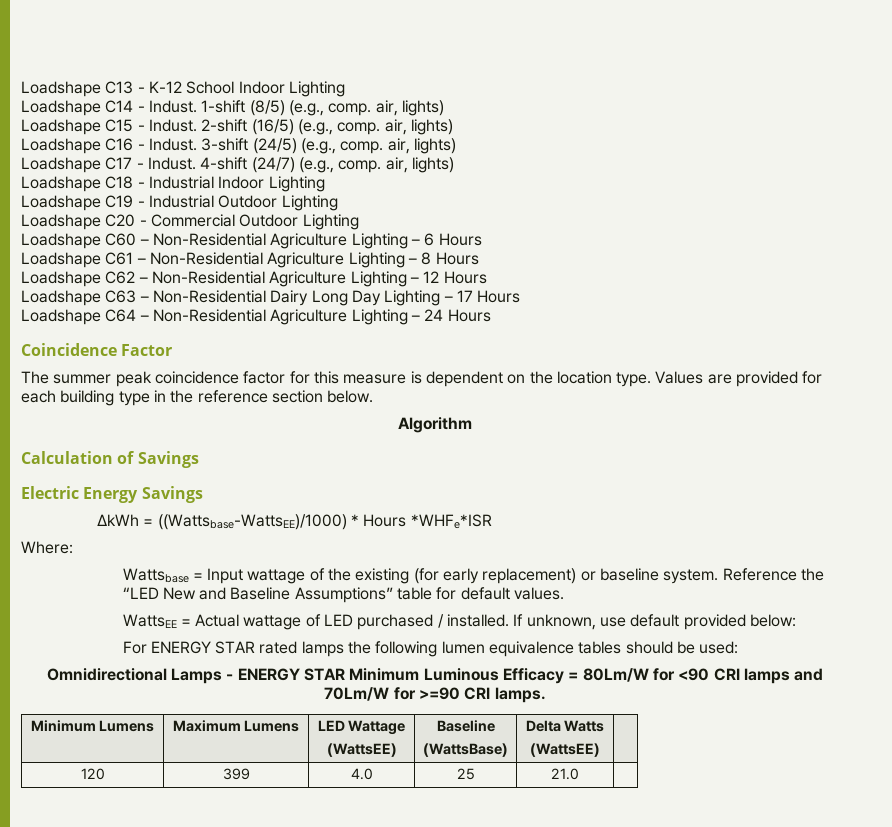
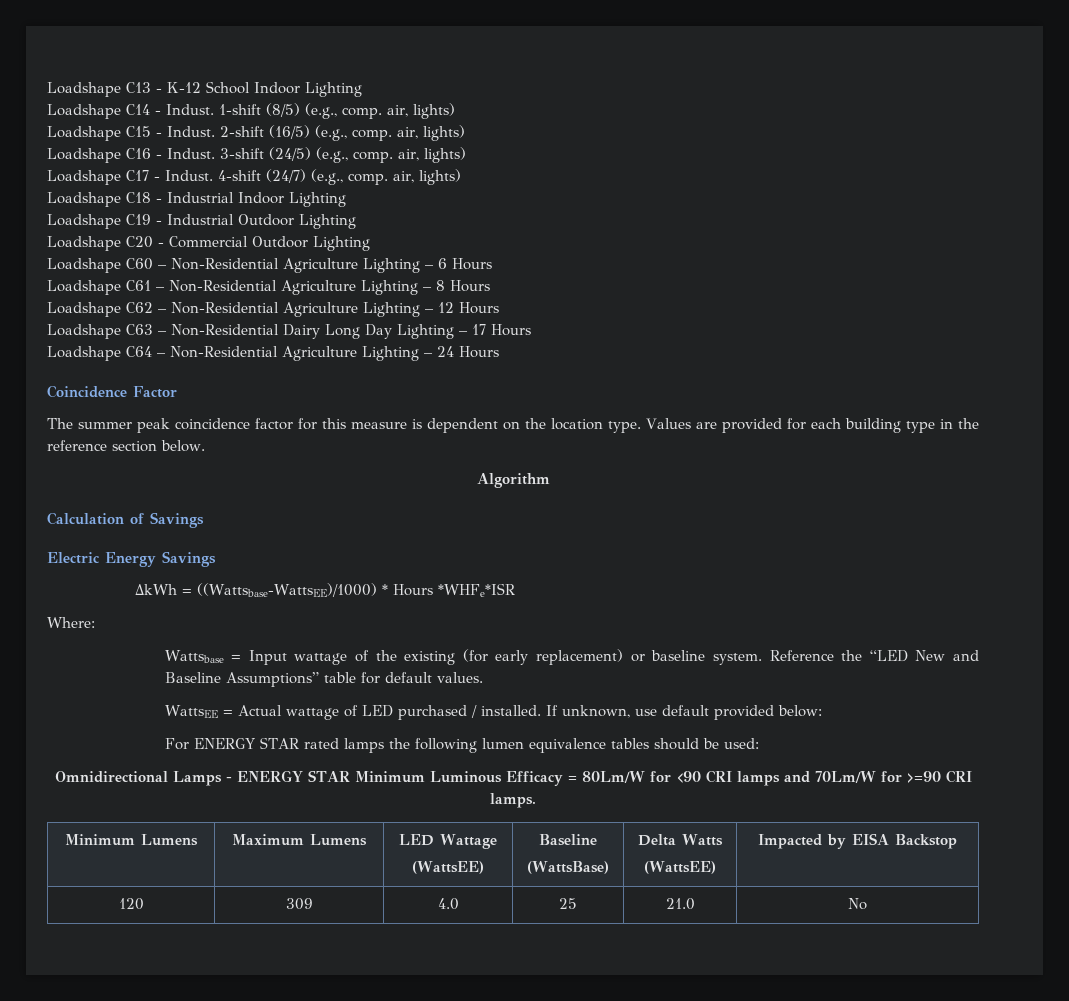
  Minimum Lumens | Maximum Lumens | LED Wattage
  (WattsEE) | Baseline
  (WattsBase) | Delta Watts
- (WattsEE) |
+ (WattsEE) | Impacted by EISA Backstop
- 120 | 399 | 4.0 | 25 | 21.0 |
+ 120 | 309 | 4.0 | 25 | 21.0 | No

